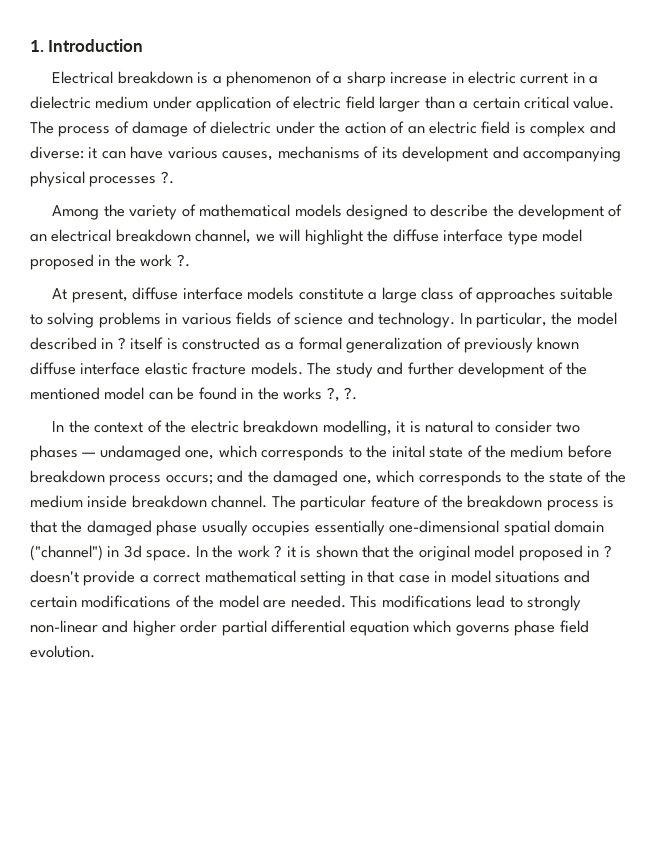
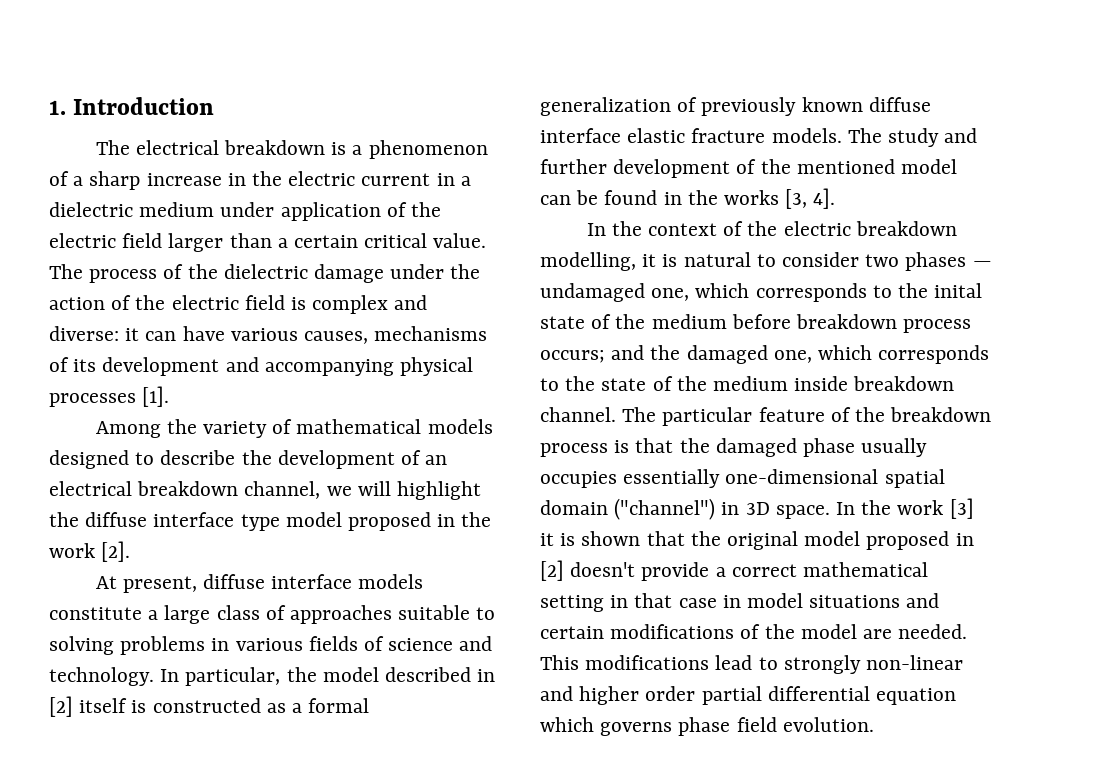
- Electrical breakdown is a phenomenon of a sharp increase in electric current in a dielectric medium under application of electric field larger than a certain critical value.
+ The electrical breakdown is a phenomenon of a sharp increase in the electric current in a dielectric medium under application of the electric field larger than a certain critical value.
- The process of damage of dielectric under the action of an electric field is complex and diverse: it can have various causes, mechanisms of its development and accompanying physical processes ?.
+ The process of the dielectric damage under the action of the electric field is complex and diverse: it can have various causes, mechanisms of its development and accompanying physical processes [1].
- Among the variety of mathematical models designed to describe the development of an electrical breakdown channel, we will highlight the diffuse interface type model proposed in the work ?.
+ Among the variety of mathematical models designed to describe the development of an electrical breakdown channel, we will highlight the diffuse interface type model proposed in the work [2].
- In particular, the model described in ? itself is constructed as a formal generalization of previously known diffuse interface elastic fracture models.
+ In particular, the model described in [2] itself is constructed as a formal generalization of previously known diffuse interface elastic fracture models.
- The study and further development of the mentioned model can be found in the works ?, ?.
+ The study and further development of the mentioned model can be found in the works [3, 4].
- The particular feature of the breakdown process is that the damaged phase usually occupies essentially one-dimensional spatial domain ("channel") in 3d space.
+ The particular feature of the breakdown process is that the damaged phase usually occupies essentially one-dimensional spatial domain ("channel") in 3D space.
- In the work ? it is shown that the original model proposed in ? doesn't provide a correct mathematical setting in that case in model situations and certain modifications of the model are needed.
+ In the work [3] it is shown that the original model proposed in [2] doesn't provide a correct mathematical setting in that case in model situations and certain modifications of the model are needed.

